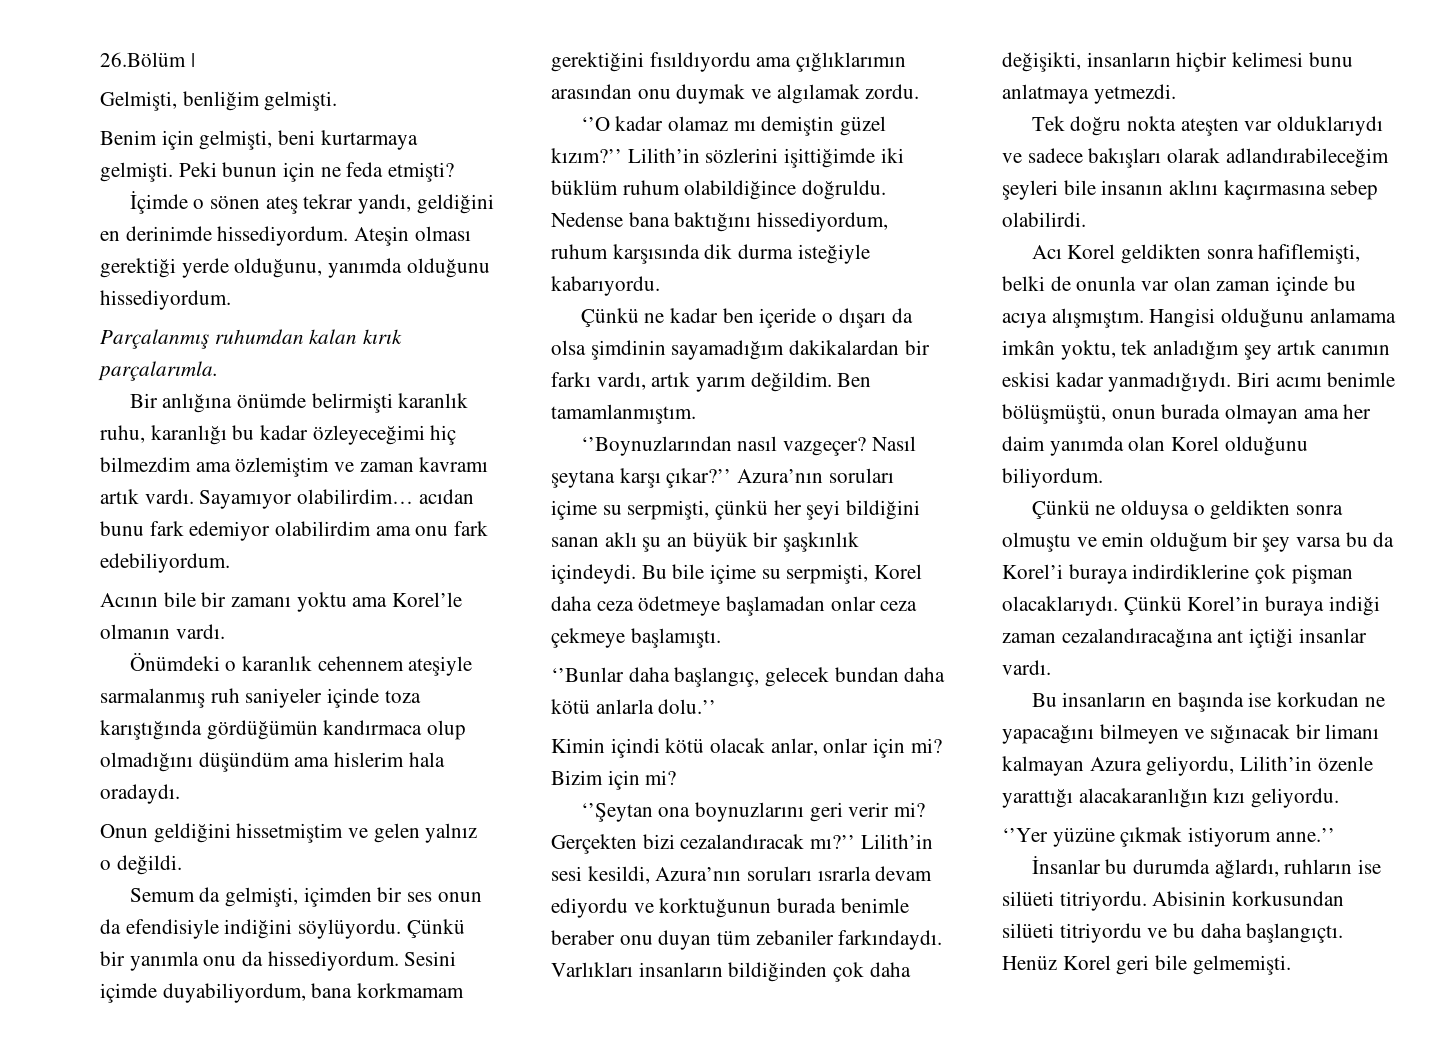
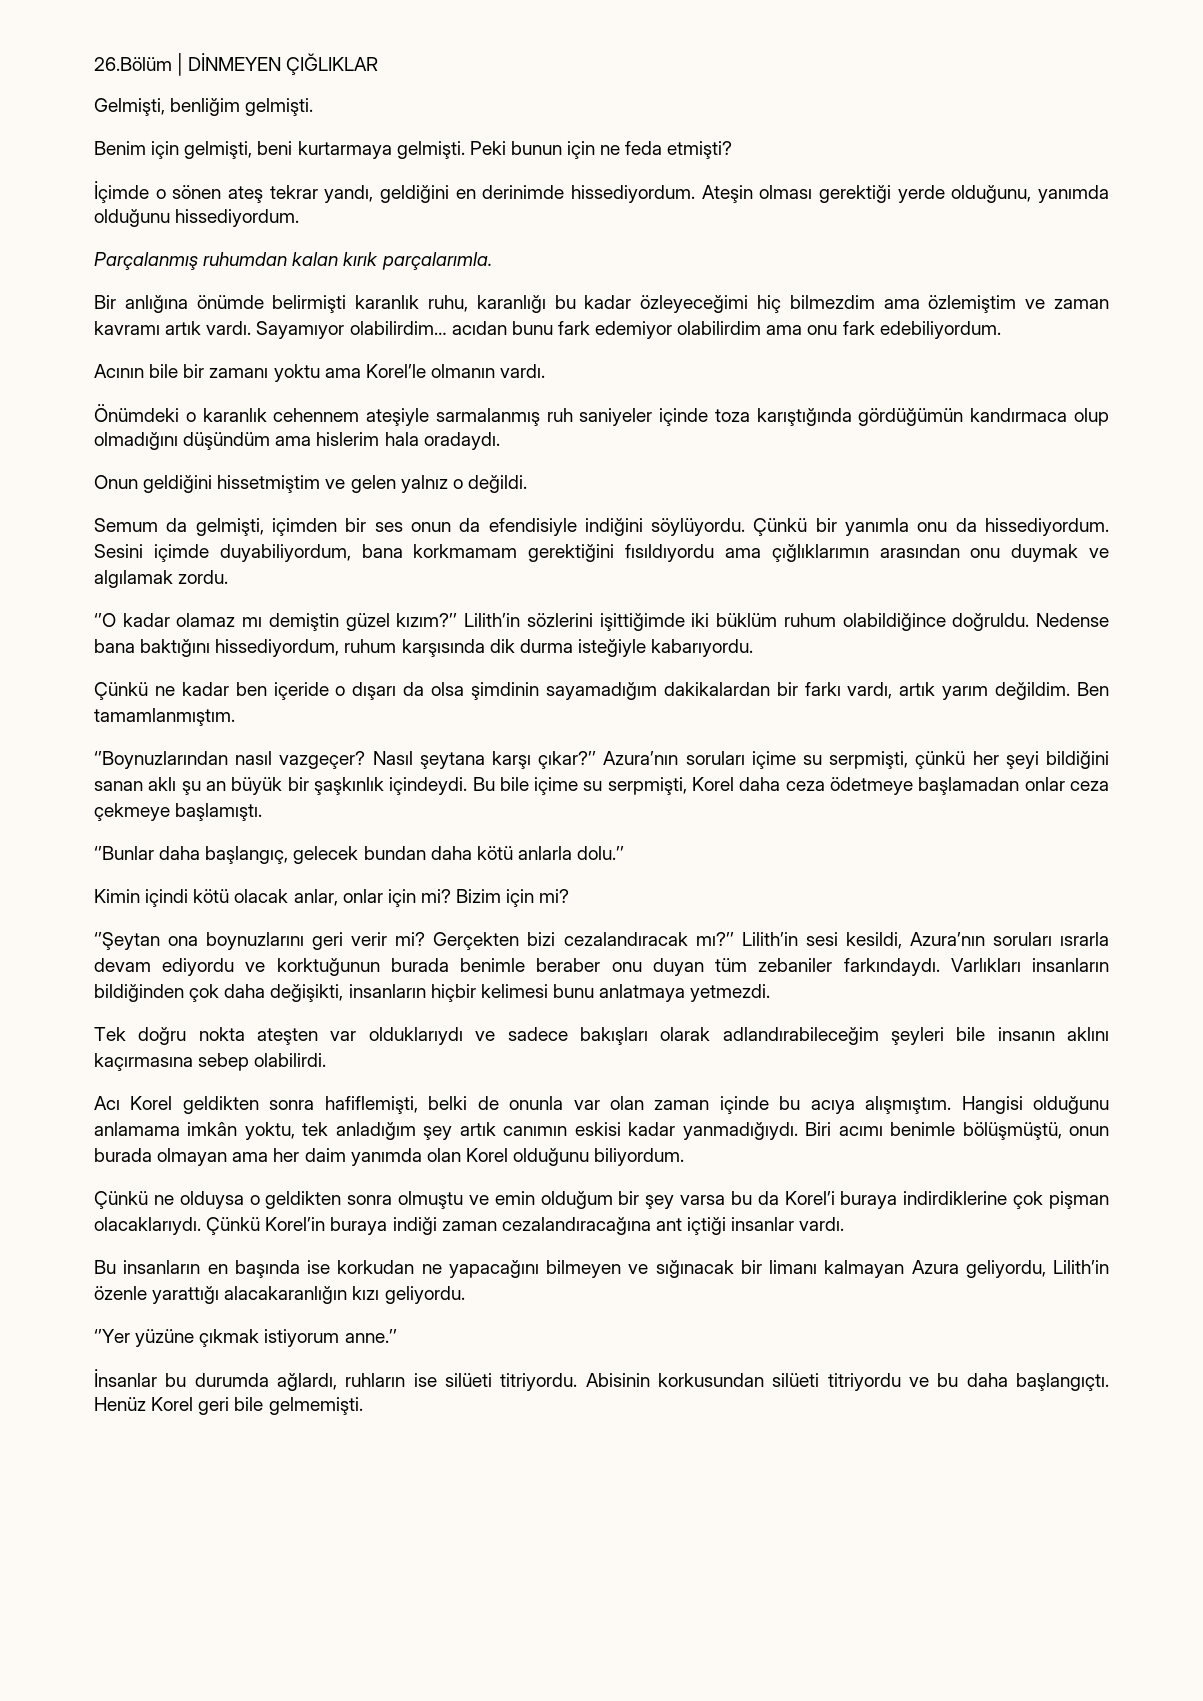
- 26.Bölüm |
+ 26.Bölüm | DİNMEYEN ÇIĞLIKLAR

